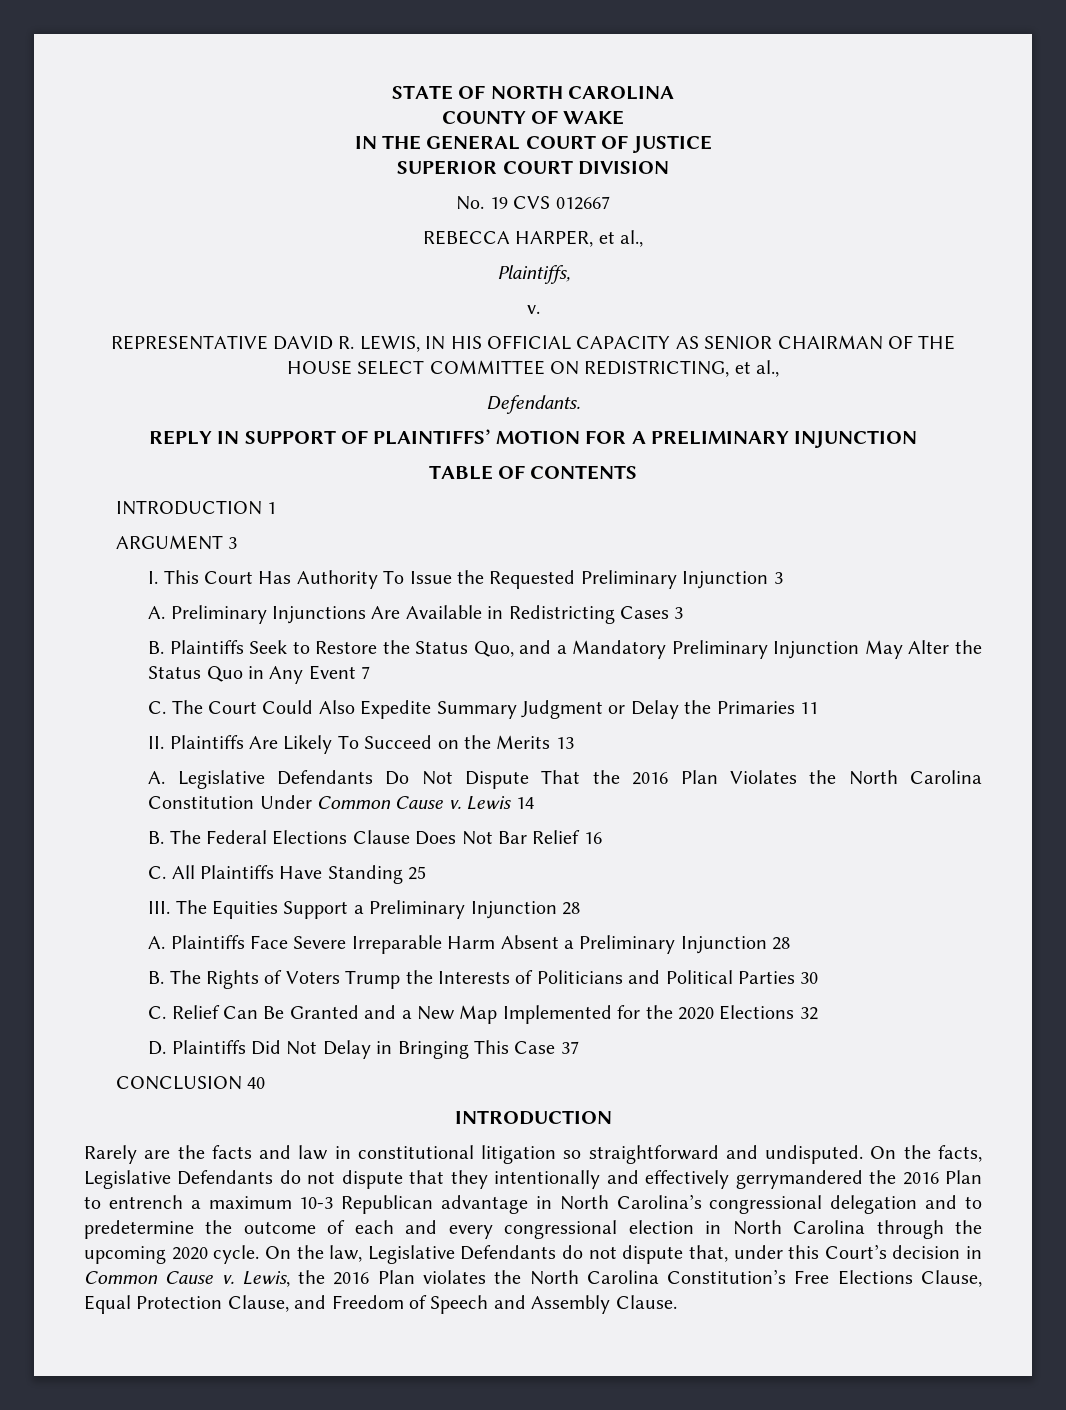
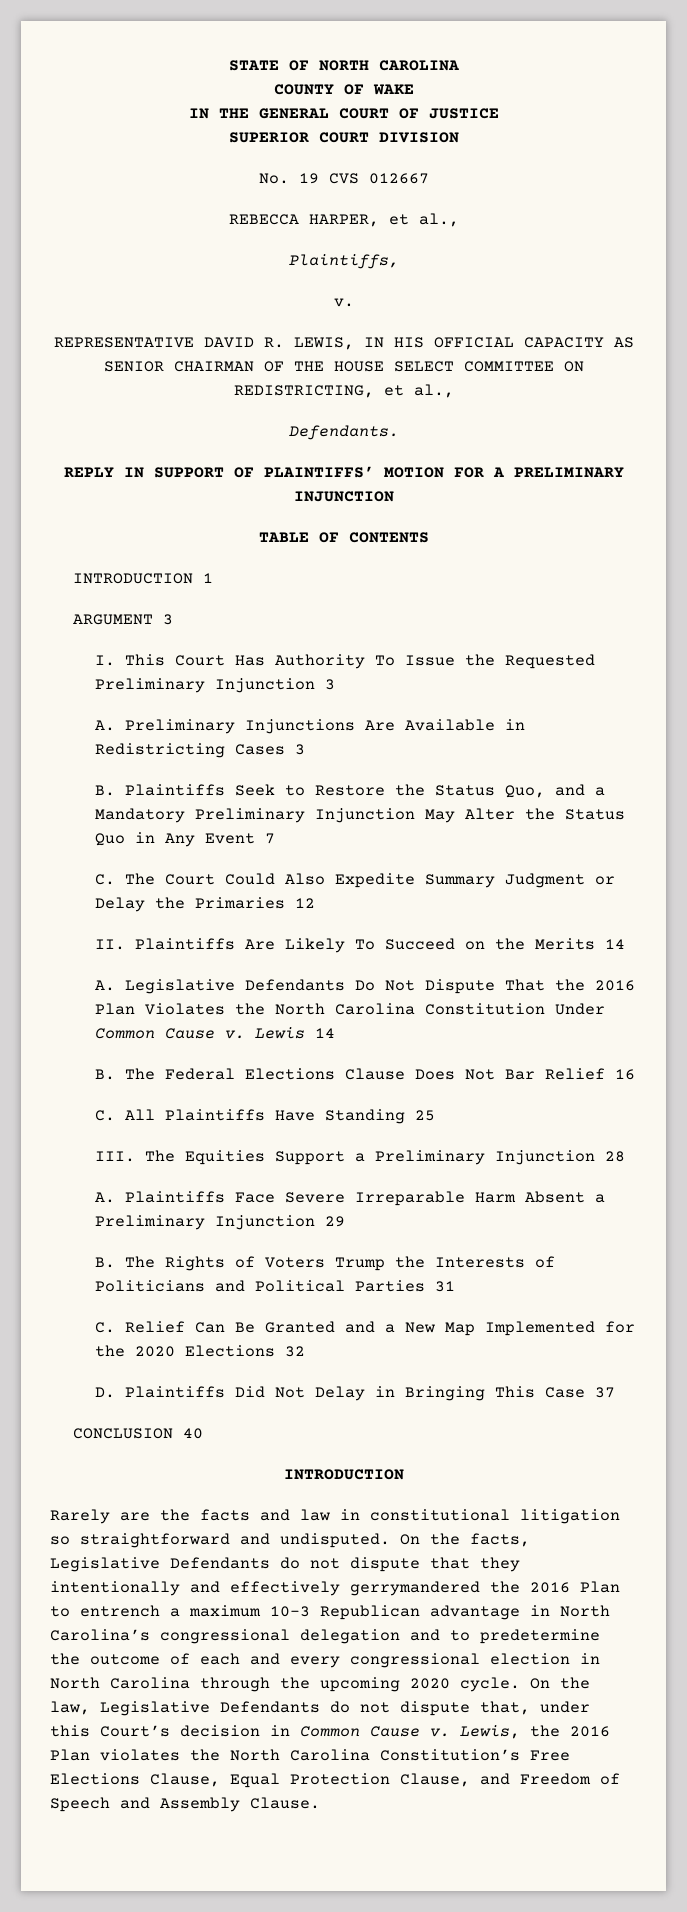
- C. The Court Could Also Expedite Summary Judgment or Delay the Primaries 11
+ C. The Court Could Also Expedite Summary Judgment or Delay the Primaries 12
- II. Plaintiffs Are Likely To Succeed on the Merits 13
+ II. Plaintiffs Are Likely To Succeed on the Merits 14
- A. Plaintiffs Face Severe Irreparable Harm Absent a Preliminary Injunction 28
+ A. Plaintiffs Face Severe Irreparable Harm Absent a Preliminary Injunction 29
- B. The Rights of Voters Trump the Interests of Politicians and Political Parties 30
+ B. The Rights of Voters Trump the Interests of Politicians and Political Parties 31

